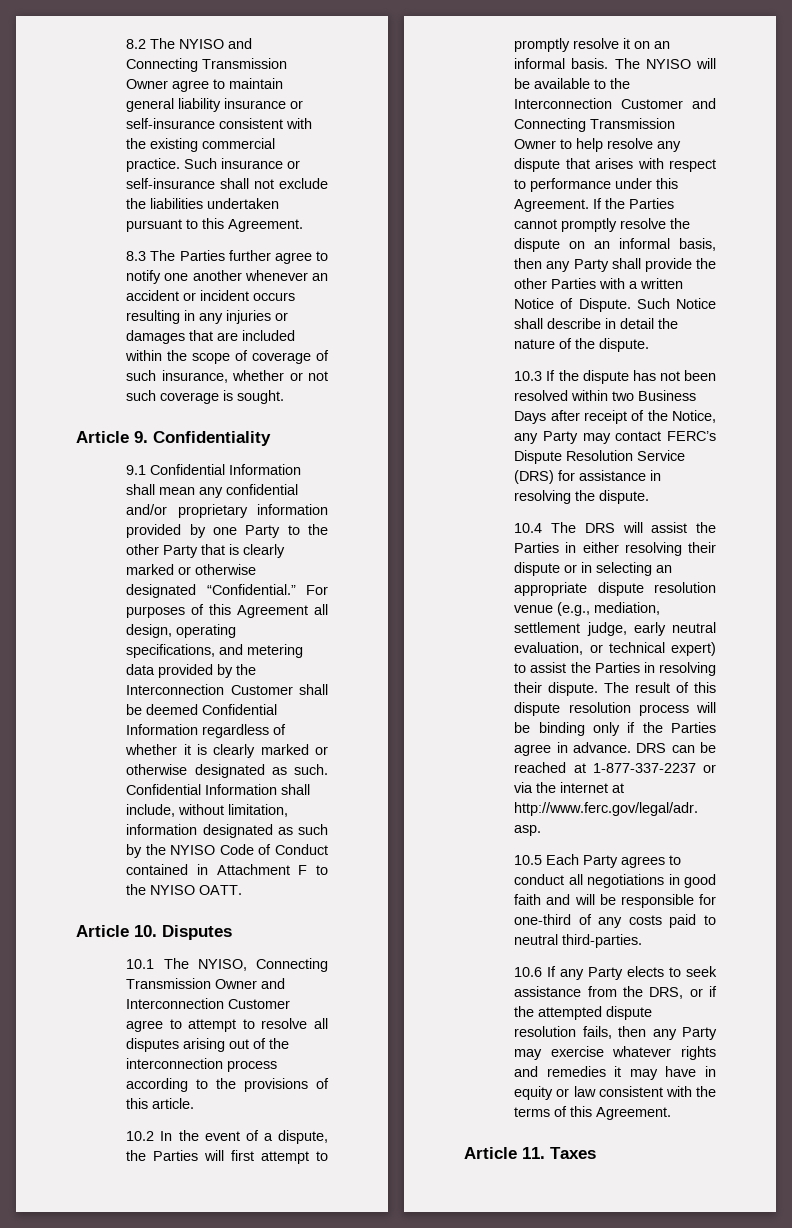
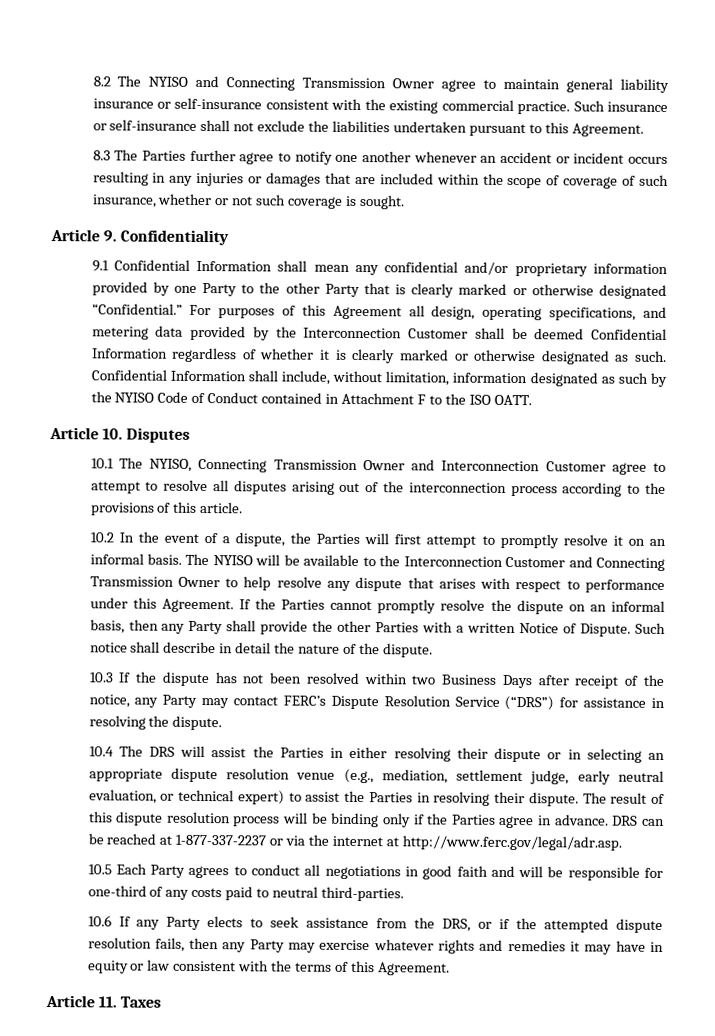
- Confidential Information shall include, without limitation, information designated as such by the NYISO Code of Conduct contained in Attachment F to the NYISO OATT.
+ Confidential Information shall include, without limitation, information designated as such by the NYISO Code of Conduct contained in Attachment F to the ISO OATT.
- Such Notice shall describe in detail the nature of the dispute.
+ Such notice shall describe in detail the nature of the dispute.
- 10.3 If the dispute has not been resolved within two Business Days after receipt of the Notice, any Party may contact FERC’s Dispute Resolution Service (DRS) for assistance in resolving the dispute.
+ 10.3 If the dispute has not been resolved within two Business Days after receipt of the notice, any Party may contact FERC’s Dispute Resolution Service (“DRS”) for assistance in resolving the dispute.

